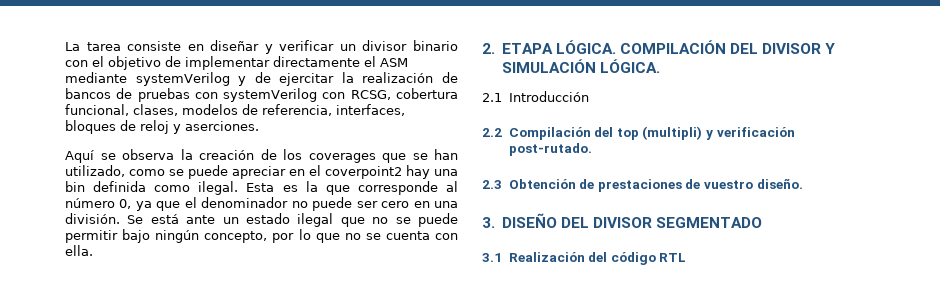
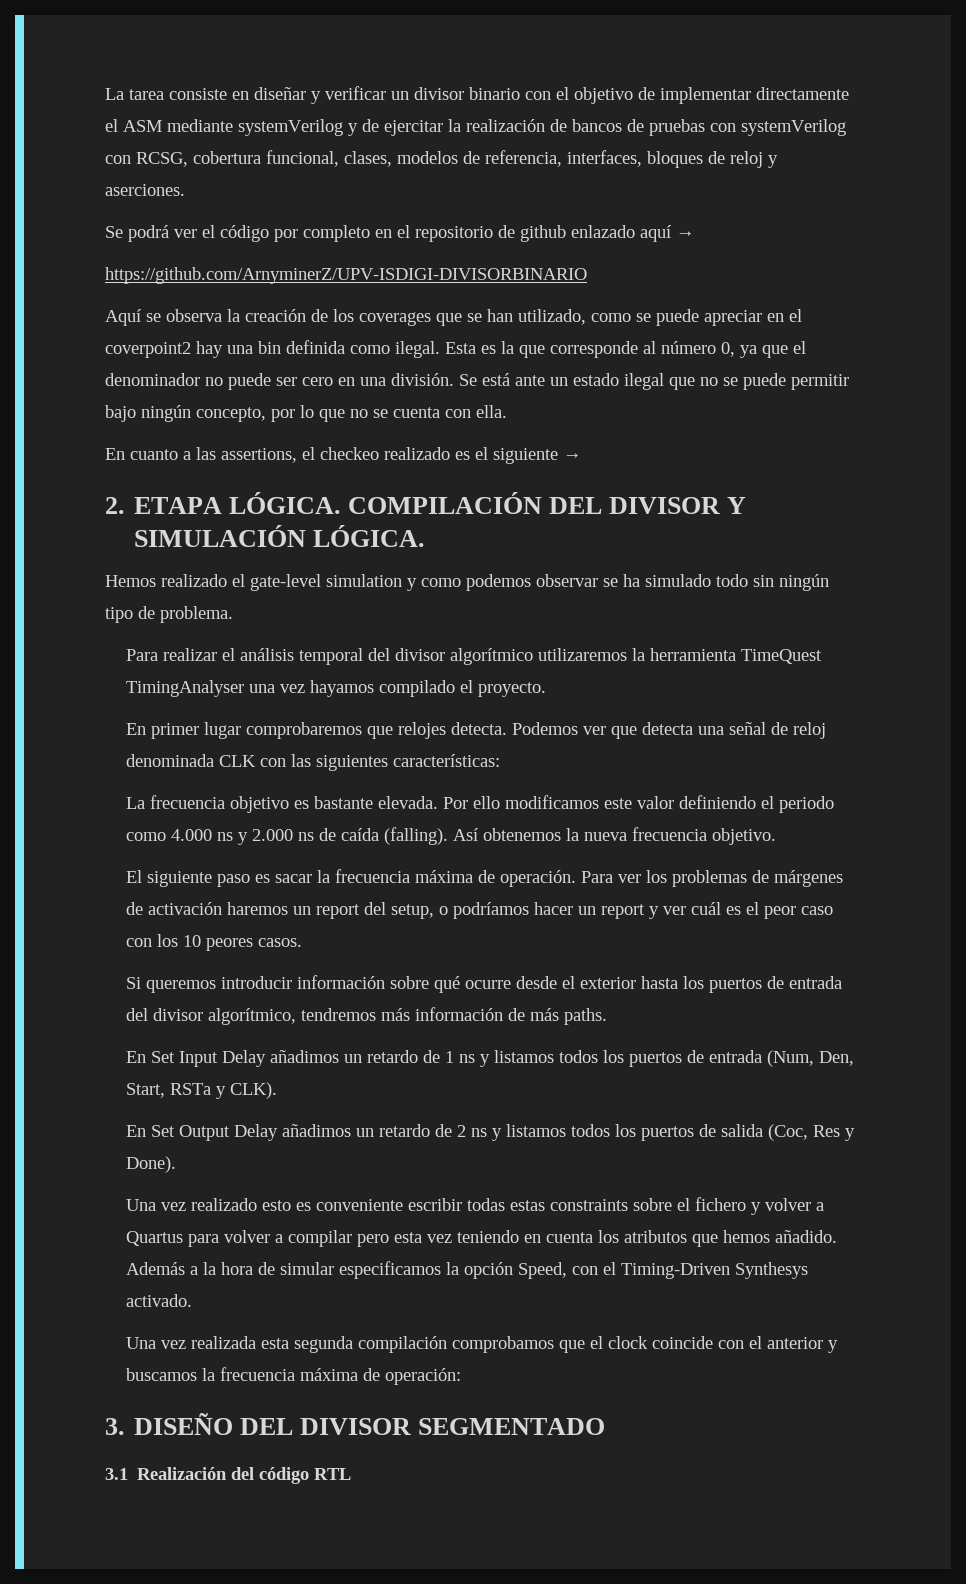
+ Se podrá ver el código por completo en el repositorio de github enlazado aquí →
+ https://github.com/ArnyminerZ/UPV-ISDIGI-DIVISORBINARIO
+ En cuanto a las assertions, el checkeo realizado es el siguiente →
- 2.1 Introducción
- 2.2 Compilación del top (multipli) y verificación post-rutado.
- 2.3 Obtención de prestaciones de vuestro diseño.
+ Hemos realizado el gate-level simulation y como podemos observar se ha simulado todo sin ningún tipo de problema.
+ Para realizar el análisis temporal del divisor algorítmico utilizaremos la herramienta TimeQuest TimingAnalyser una vez hayamos compilado el proyecto.
+ En primer lugar comprobaremos que relojes detecta. Podemos ver que detecta una señal de reloj denominada CLK con las siguientes características:
+ La frecuencia objetivo es bastante elevada. Por ello modificamos este valor definiendo el periodo como 4.000 ns y 2.000 ns de caída (falling). Así obtenemos la nueva frecuencia objetivo.
+ El siguiente paso es sacar la frecuencia máxima de operación. Para ver los problemas de márgenes de activación haremos un report del setup, o podríamos hacer un report y ver cuál es el peor caso con los 10 peores casos.
+ Si queremos introducir información sobre qué ocurre desde el exterior hasta los puertos de entrada del divisor algorítmico, tendremos más información de más paths.
+ En Set Input Delay añadimos un retardo de 1 ns y listamos todos los puertos de entrada (Num, Den, Start, RSTa y CLK).
+ En Set Output Delay añadimos un retardo de 2 ns y listamos todos los puertos de salida (Coc, Res y Done).
+ Una vez realizado esto es conveniente escribir todas estas constraints sobre el fichero y volver a Quartus para volver a compilar pero esta vez teniendo en cuenta los atributos que hemos añadido. Además a la hora de simular especificamos la opción Speed, con el Timing-Driven Synthesys activado.
+ Una vez realizada esta segunda compilación comprobamos que el clock coincide con el anterior y buscamos la frecuencia máxima de operación:

